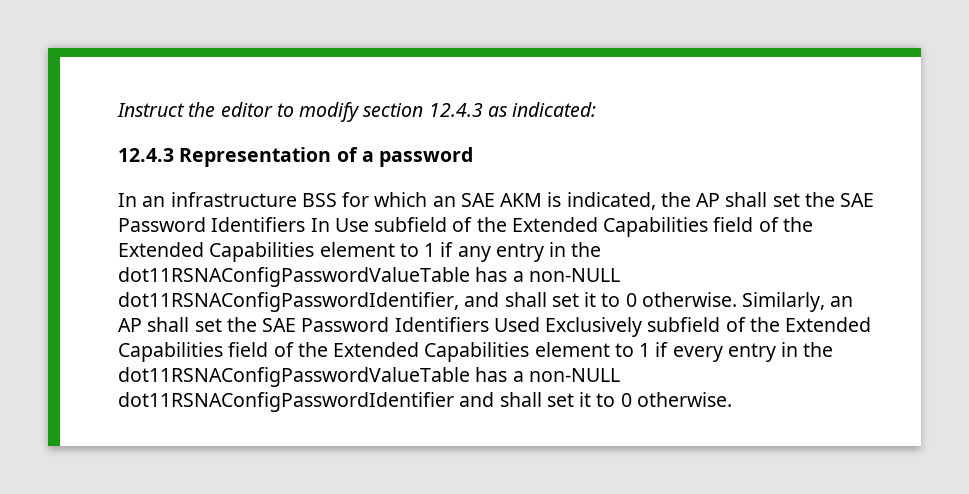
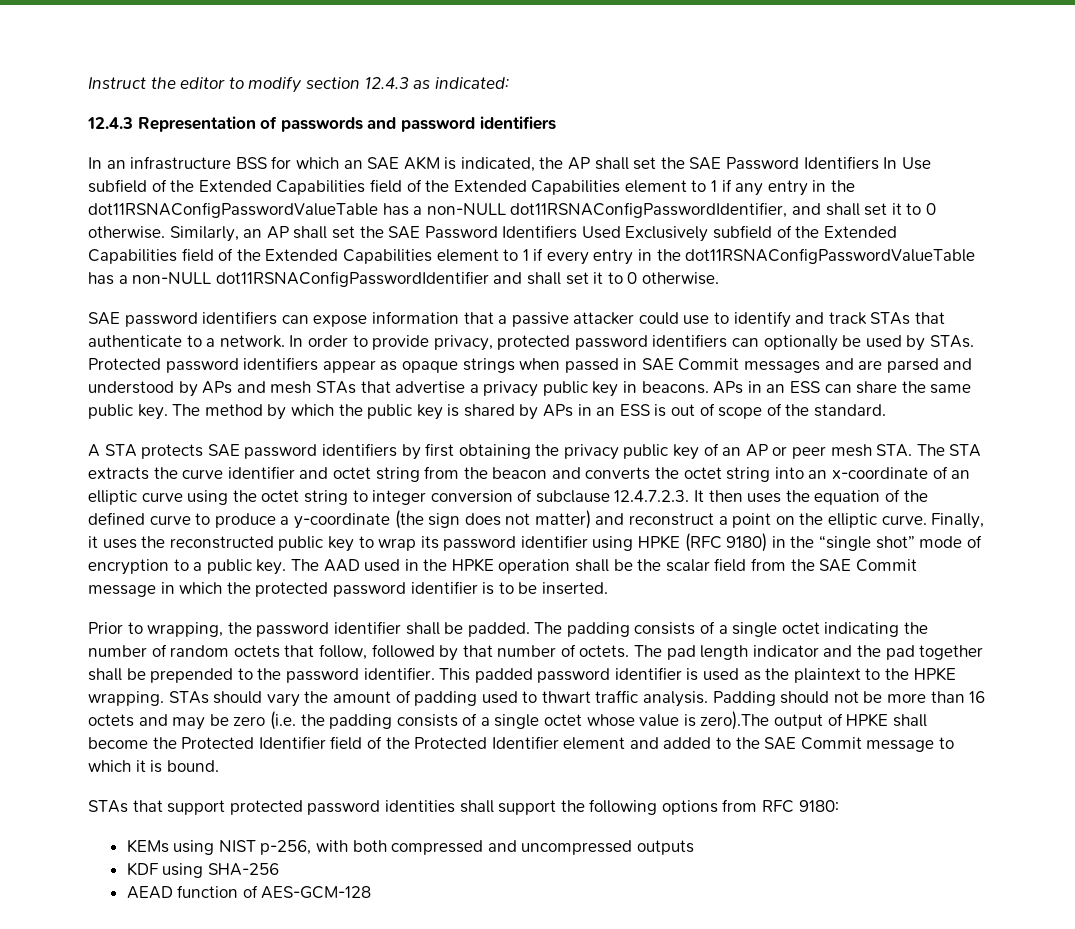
- 12.4.3 Representation of a password
+ 12.4.3 Representation of passwords and password identifiers
+ SAE password identifiers can expose information that a passive attacker could use to identify and track STAs that authenticate to a network. In order to provide privacy, protected password identifiers can optionally be used by STAs. Protected password identifiers appear as opaque strings when passed in SAE Commit messages and are parsed and understood by APs and mesh STAs that advertise a privacy public key in beacons. APs in an ESS can share the same public key. The method by which the public key is shared by APs in an ESS is out of scope of the standard.
+ A STA protects SAE password identifiers by first obtaining the privacy public key of an AP or peer mesh STA. The STA extracts the curve identifier and octet string from the beacon and converts the octet string into an x-coordinate of an elliptic curve using the octet string to integer conversion of subclause 12.4.7.2.3. It then uses the equation of the defined curve to produce a y-coordinate (the sign does not matter) and reconstruct a point on the elliptic curve. Finally, it uses the reconstructed public key to wrap its password identifier using HPKE (RFC 9180) in the “single shot” mode of encryption to a public key. The AAD used in the HPKE operation shall be the scalar field from the SAE Commit message in which the protected password identifier is to be inserted.
+ Prior to wrapping, the password identifier shall be padded. The padding consists of a single octet indicating the number of random octets that follow, followed by that number of octets. The pad length indicator and the pad together shall be prepended to the password identifier. This padded password identifier is used as the plaintext to the HPKE wrapping. STAs should vary the amount of padding used to thwart traffic analysis. Padding should not be more than 16 octets and may be zero (i.e. the padding consists of a single octet whose value is zero).The output of HPKE shall become the Protected Identifier field of the Protected Identifier element and added to the SAE Commit message to which it is bound.
+ STAs that support protected password identities shall support the following options from RFC 9180:
+ KEMs using NIST p-256, with both compressed and uncompressed outputs
+ KDF using SHA-256
+ AEAD function of AES-GCM-128

